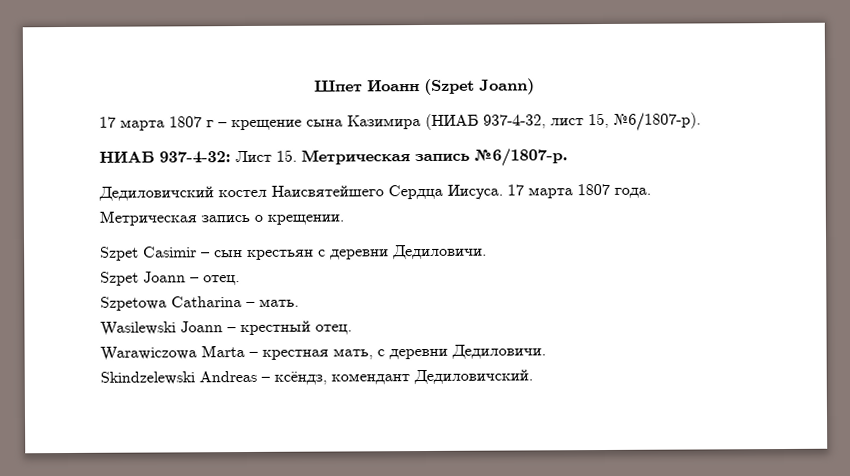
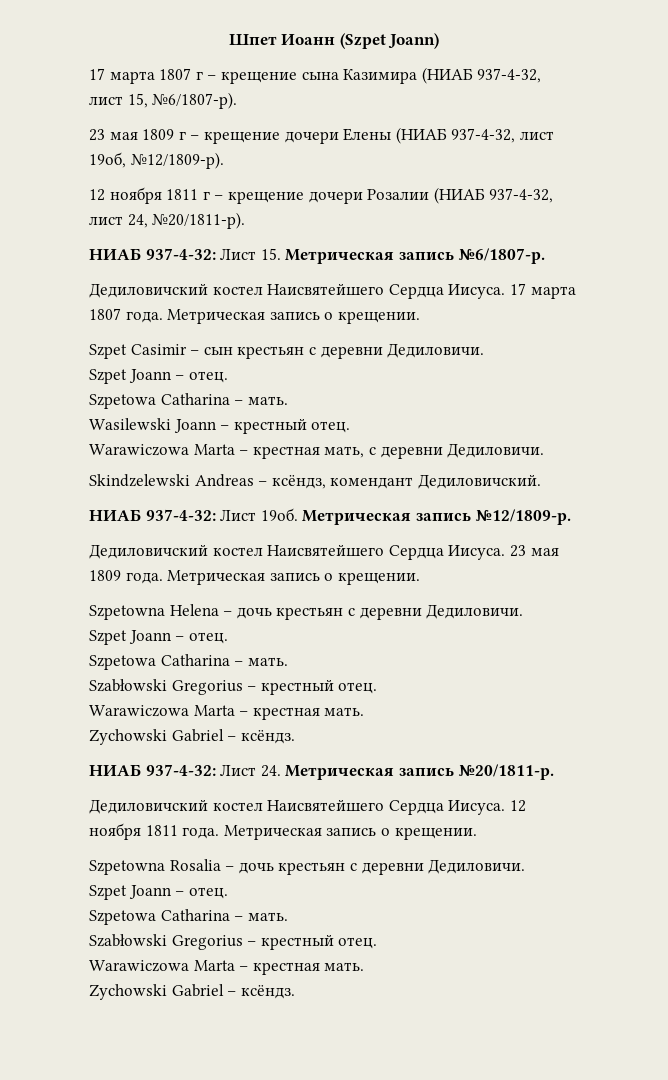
+ 23 мая 1809 г – крещение дочери Елены (НИАБ 937-4-32, лист 19об, №12/1809-р).
+ 12 ноября 1811 г – крещение дочери Розалии (НИАБ 937-4-32, лист 24, №20/1811-р).
+ НИАБ 937-4-32: Лист 19об. Метрическая запись №12/1809-р.
+ Дедиловичский костел Наисвятейшего Сердца Иисуса. 23 мая 1809 года. Метрическая запись о крещении.
+ Szpetowna Helena – дочь крестьян с деревни Дедиловичи.
+ Szpet Joann – отец.
+ Szpetowa Catharina – мать.
+ Szabłowski Gregorius – крестный отец.
+ Warawiczowa Marta – крестная мать.
+ Zychowski Gabriel – ксёндз.
+ НИАБ 937-4-32: Лист 24. Метрическая запись №20/1811-р.
+ Дедиловичский костел Наисвятейшего Сердца Иисуса. 12 ноября 1811 года. Метрическая запись о крещении.
+ Szpetowna Rosalia – дочь крестьян с деревни Дедиловичи.
+ Szpet Joann – отец.
+ Szpetowa Catharina – мать.
+ Szabłowski Gregorius – крестный отец.
+ Warawiczowa Marta – крестная мать.
+ Zychowski Gabriel – ксёндз.

